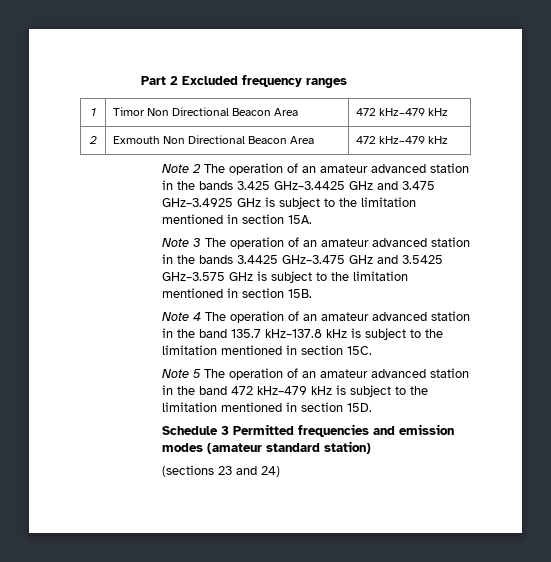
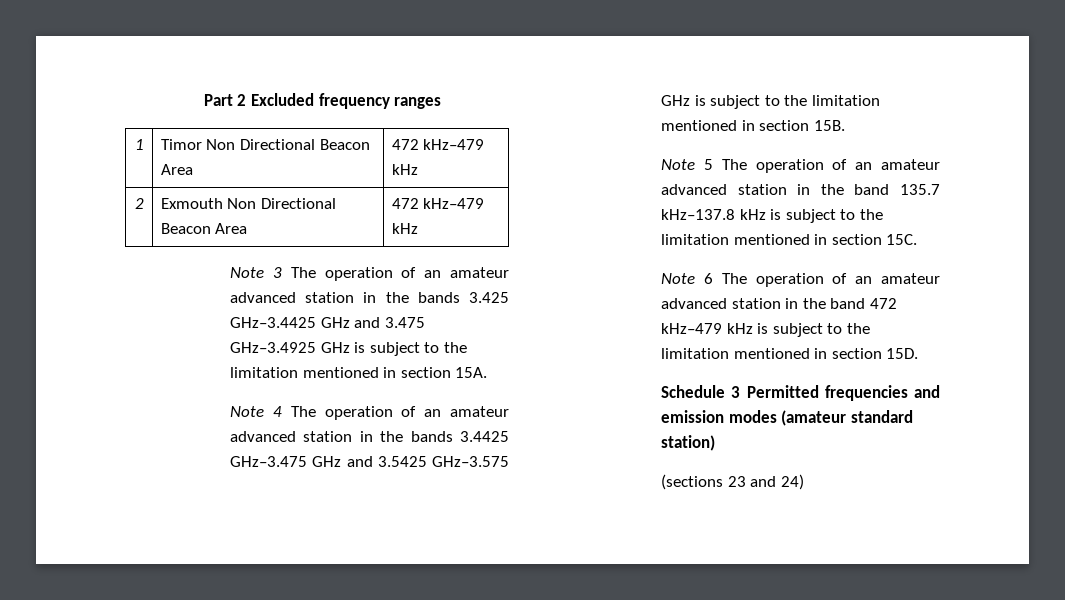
- Note 2 The operation of an amateur advanced station in the bands 3.425 GHz–3.4425 GHz and 3.475 GHz–3.4925 GHz is subject to the limitation mentioned in section 15A.
+ Note 3 The operation of an amateur advanced station in the bands 3.425 GHz–3.4425 GHz and 3.475 GHz–3.4925 GHz is subject to the limitation mentioned in section 15A.
- Note 3 The operation of an amateur advanced station in the bands 3.4425 GHz–3.475 GHz and 3.5425 GHz–3.575 GHz is subject to the limitation mentioned in section 15B.
+ Note 4 The operation of an amateur advanced station in the bands 3.4425 GHz–3.475 GHz and 3.5425 GHz–3.575 GHz is subject to the limitation mentioned in section 15B.
- Note 4 The operation of an amateur advanced station in the band 135.7 kHz–137.8 kHz is subject to the limitation mentioned in section 15C.
+ Note 5 The operation of an amateur advanced station in the band 135.7 kHz–137.8 kHz is subject to the limitation mentioned in section 15C.
- Note 5 The operation of an amateur advanced station in the band 472 kHz–479 kHz is subject to the limitation mentioned in section 15D.
+ Note 6 The operation of an amateur advanced station in the band 472 kHz–479 kHz is subject to the limitation mentioned in section 15D.

